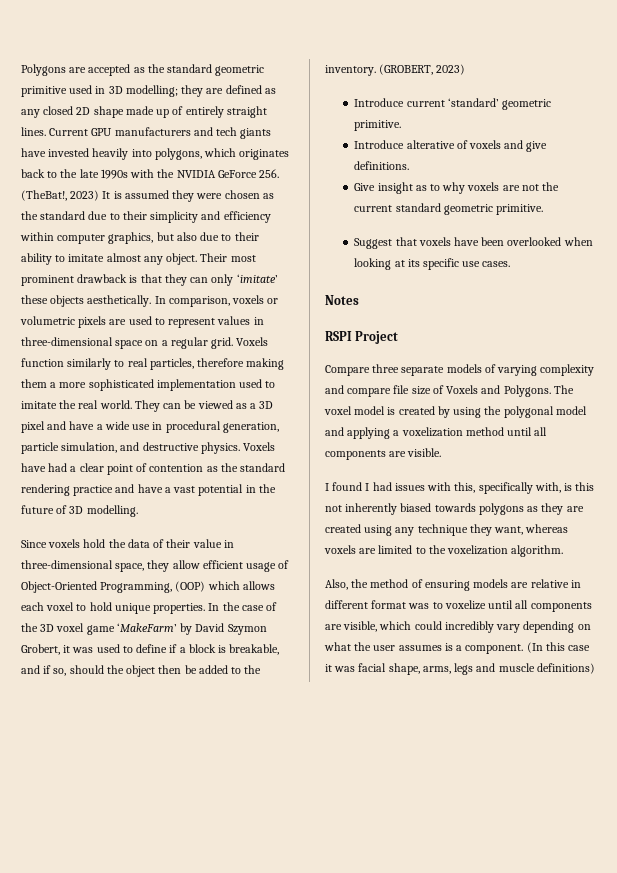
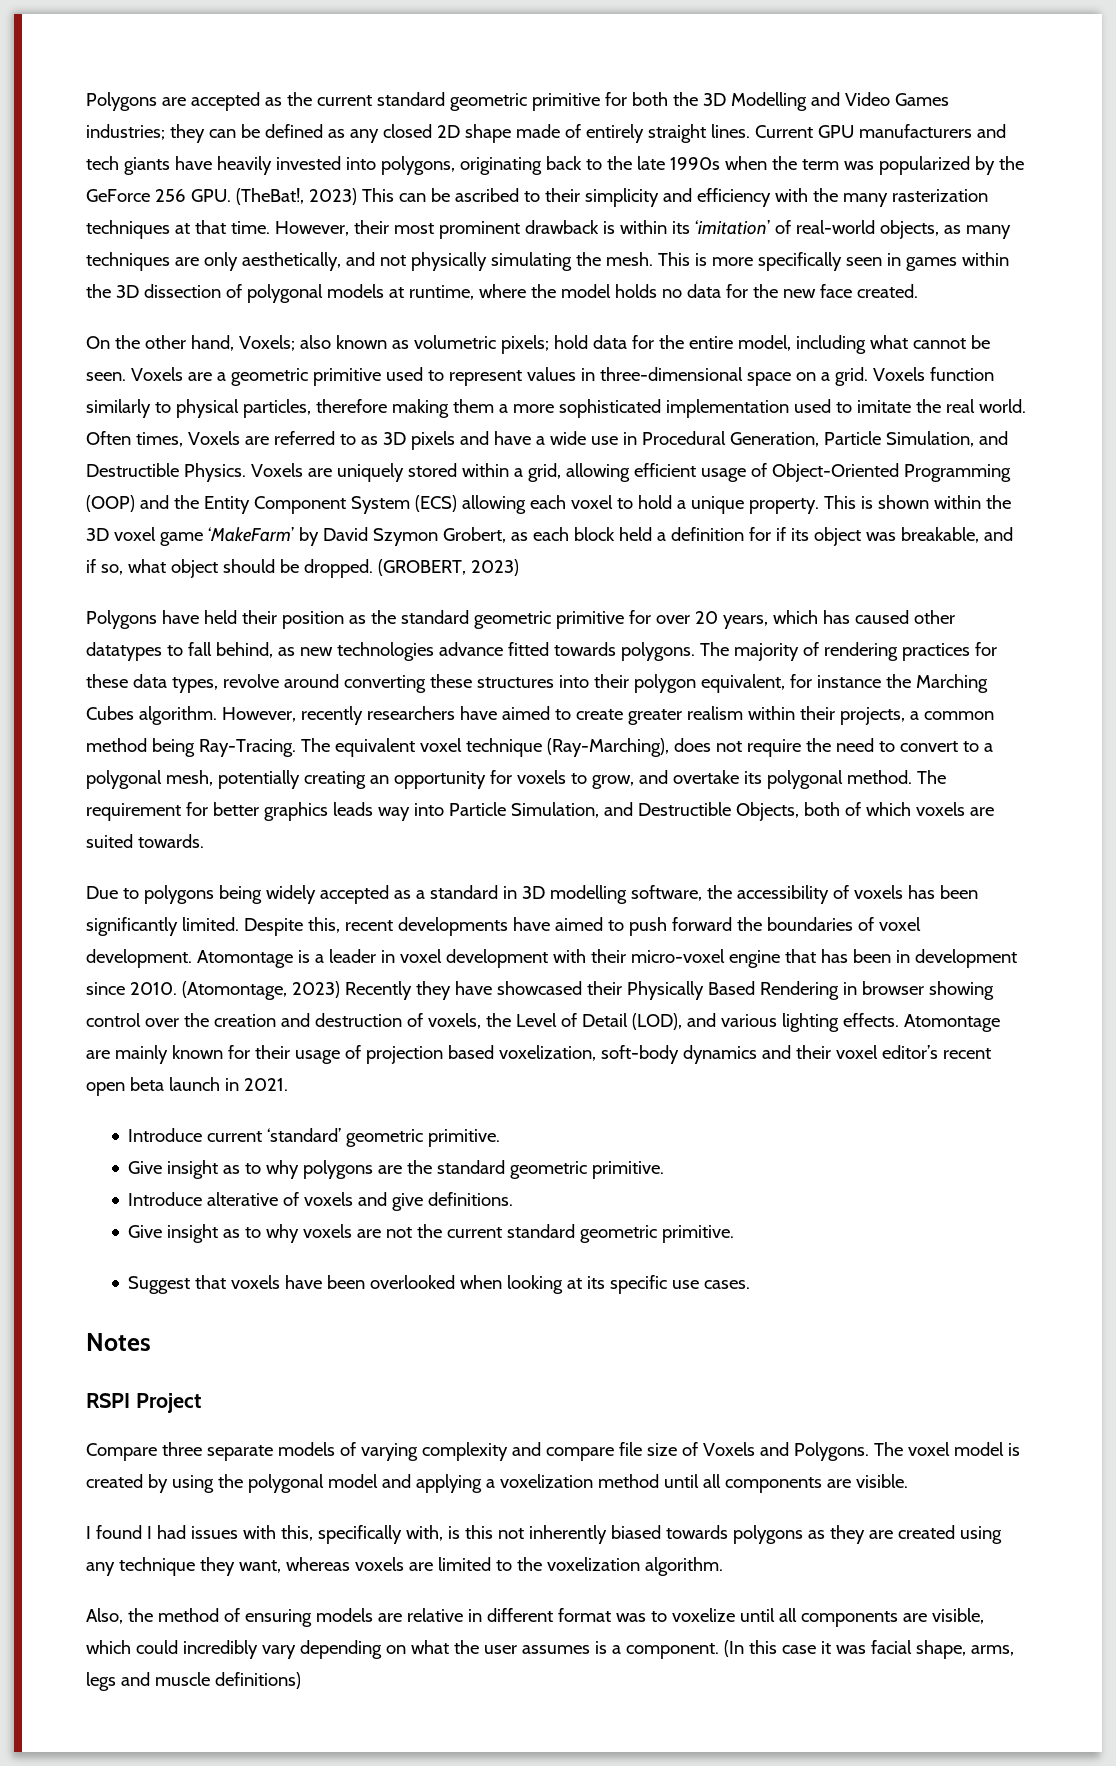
- Polygons are accepted as the standard geometric primitive used in 3D modelling; they are defined as any closed 2D shape made up of entirely straight lines.
+ Polygons are accepted as the current standard geometric primitive for both the 3D Modelling and Video Games industries; they can be defined as any closed 2D shape made of entirely straight lines.
- Current GPU manufacturers and tech giants have invested heavily into polygons, which originates back to the late 1990s with the NVIDIA GeForce 256. (TheBat!, 2023) It is assumed they were chosen as the standard due to their simplicity and efficiency within computer graphics, but also due to their ability to imitate almost any object. Their most prominent drawback is that they can only ‘imitate’ these objects aesthetically. In comparison, voxels or volumetric pixels are used to represent values in three-dimensional space on a regular grid.
+ Current GPU manufacturers and tech giants have heavily invested into polygons, originating back to the late 1990s when the term was popularized by the GeForce 256 GPU. (TheBat!, 2023) This can be ascribed to their simplicity and efficiency with the many rasterization techniques at that time. However, their most prominent drawback is within its ‘imitation’ of real-world objects, as many techniques are only aesthetically, and not physically simulating the mesh. This is more specifically seen in games within the 3D dissection of polygonal models at runtime, where the model holds no data for the new face created.
+ On the other hand, Voxels; also known as volumetric pixels; hold data for the entire model, including what cannot be seen. Voxels are a geometric primitive used to represent values in three-dimensional space on a grid.
- Voxels function similarly to real particles, therefore making them a more sophisticated implementation used to imitate the real world.
+ Voxels function similarly to physical particles, therefore making them a more sophisticated implementation used to imitate the real world.
- They can be viewed as a 3D pixel and have a wide use in procedural generation, particle simulation, and destructive physics. Voxels have had a clear point of contention as the standard rendering practice and have a vast potential in the future of 3D modelling.
- Since voxels hold the data of their value in three-dimensional space, they allow efficient usage of Object-Oriented Programming, (OOP) which allows each voxel to hold unique properties. In the case of the 3D voxel game ‘MakeFarm’ by David Szymon Grobert, it was used to define if a block is breakable, and if so, should the object then be added to the inventory. (GROBERT, 2023)
+ Often times, Voxels are referred to as 3D pixels and have a wide use in Procedural Generation, Particle Simulation, and Destructible Physics. Voxels are uniquely stored within a grid, allowing efficient usage of Object-Oriented Programming (OOP) and the Entity Component System (ECS) allowing each voxel to hold a unique property. This is shown within the 3D voxel game ‘MakeFarm’ by David Szymon Grobert, as each block held a definition for if its object was breakable, and if so, what object should be dropped. (GROBERT, 2023)
+ Polygons have held their position as the standard geometric primitive for over 20 years, which has caused other datatypes to fall behind, as new technologies advance fitted towards polygons. The majority of rendering practices for these data types, revolve around converting these structures into their polygon equivalent, for instance the Marching Cubes algorithm. However, recently researchers have aimed to create greater realism within their projects, a common method being Ray-Tracing. The equivalent voxel technique (Ray-Marching), does not require the need to convert to a polygonal mesh, potentially creating an opportunity for voxels to grow, and overtake its polygonal method. The requirement for better graphics leads way into Particle Simulation, and Destructible Objects, both of which voxels are suited towards.
+ Due to polygons being widely accepted as a standard in 3D modelling software, the accessibility of voxels has been significantly limited. Despite this, recent developments have aimed to push forward the boundaries of voxel development. Atomontage is a leader in voxel development with their micro-voxel engine that has been in development since 2010. (Atomontage, 2023) Recently they have showcased their Physically Based Rendering in browser showing control over the creation and destruction of voxels, the Level of Detail (LOD), and various lighting effects. Atomontage are mainly known for their usage of projection based voxelization, soft-body dynamics and their voxel editor’s recent open beta launch in 2021.
+ Give insight as to why polygons are the standard geometric primitive.

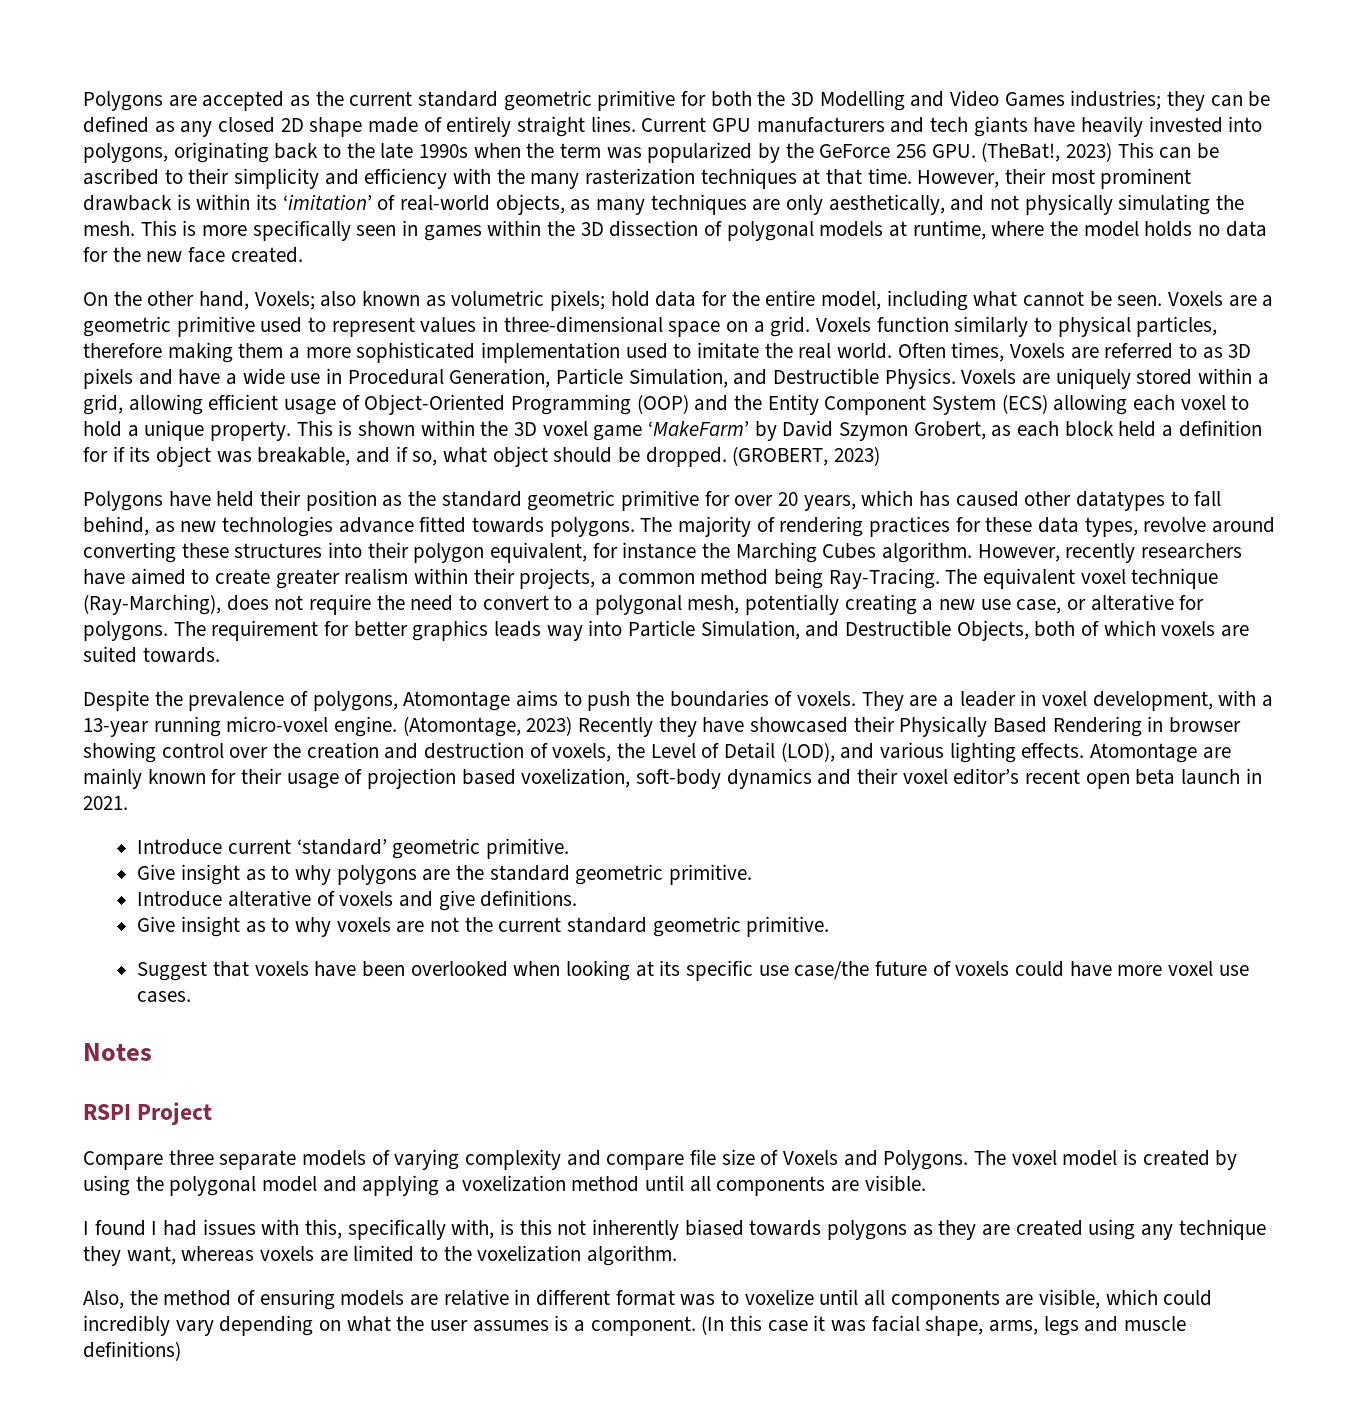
- The equivalent voxel technique (Ray-Marching), does not require the need to convert to a polygonal mesh, potentially creating an opportunity for voxels to grow, and overtake its polygonal method.
+ The equivalent voxel technique (Ray-Marching), does not require the need to convert to a polygonal mesh, potentially creating a new use case, or alterative for polygons.
- Due to polygons being widely accepted as a standard in 3D modelling software, the accessibility of voxels has been significantly limited. Despite this, recent developments have aimed to push forward the boundaries of voxel development. Atomontage is a leader in voxel development with their micro-voxel engine that has been in development since 2010.
+ Despite the prevalence of polygons, Atomontage aims to push the boundaries of voxels. They are a leader in voxel development, with a 13-year running micro-voxel engine.
- Suggest that voxels have been overlooked when looking at its specific use cases.
+ Suggest that voxels have been overlooked when looking at its specific use case/the future of voxels could have more voxel use cases.

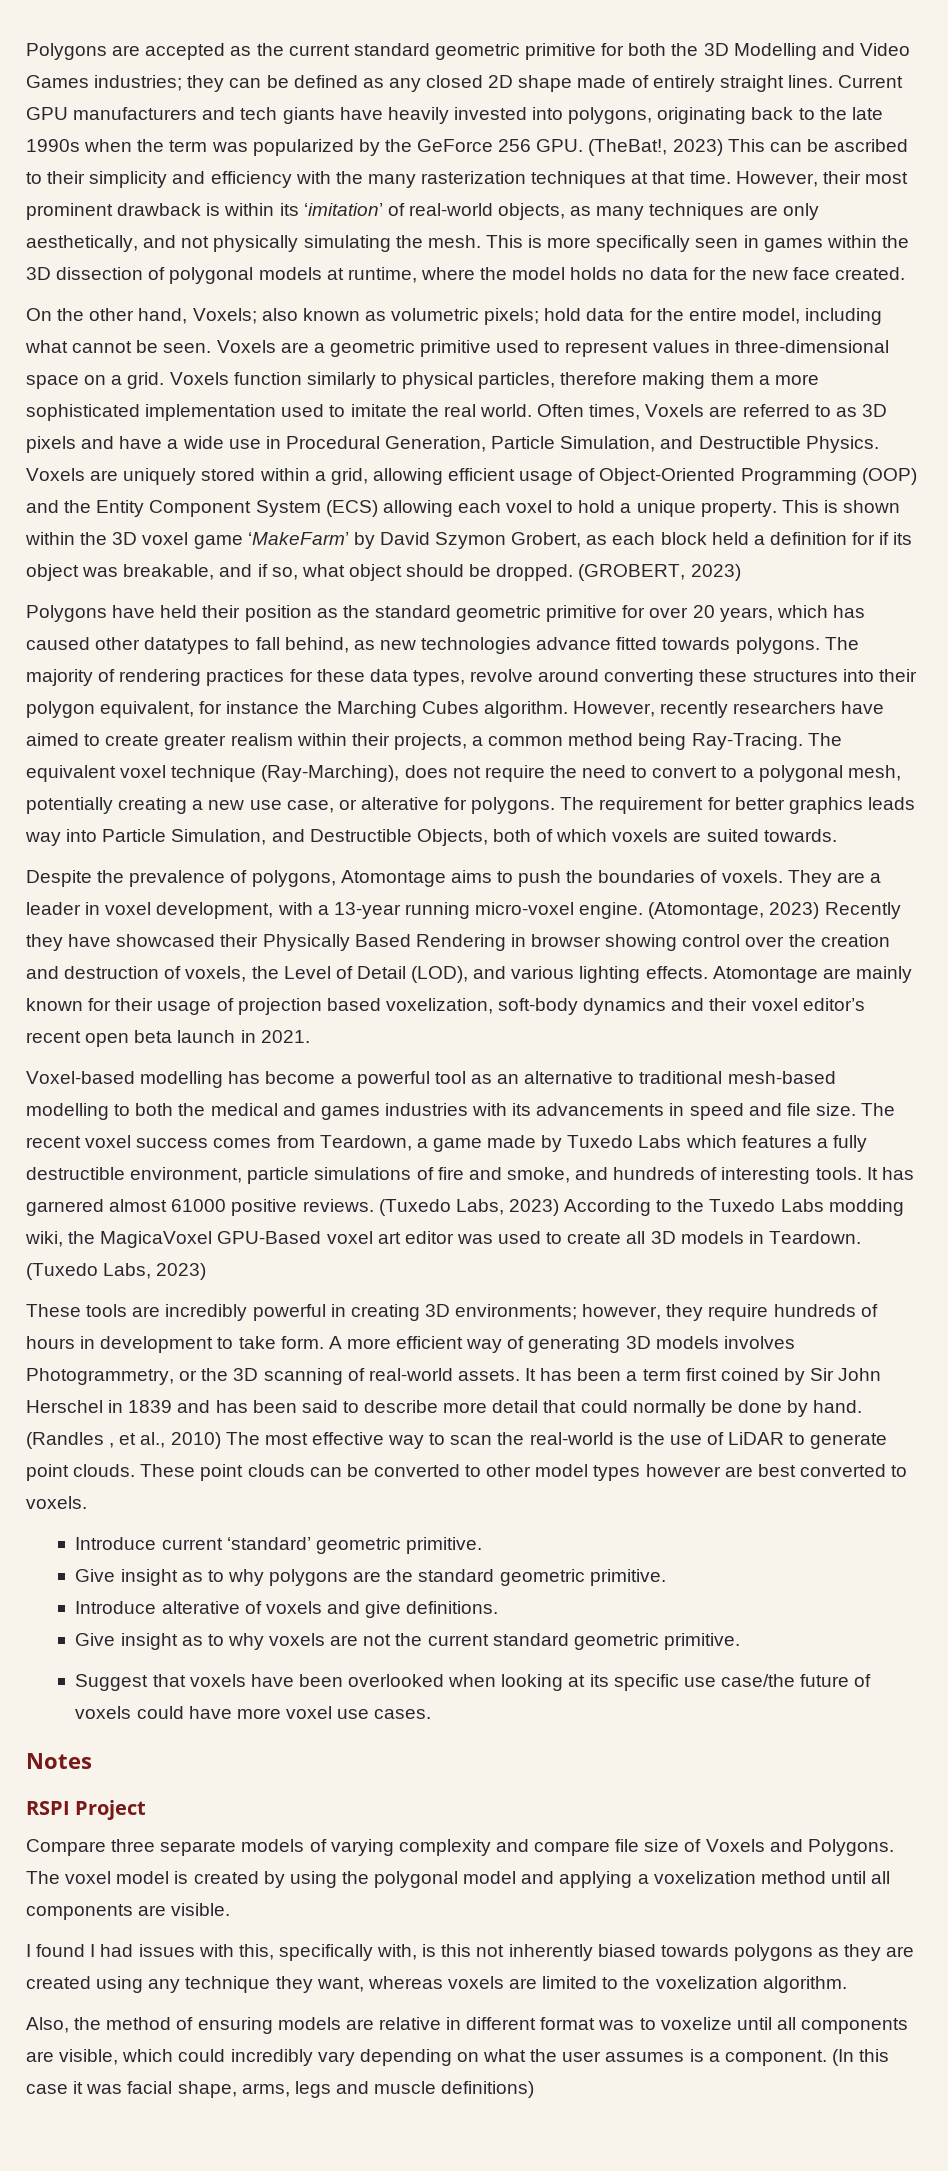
+ Voxel-based modelling has become a powerful tool as an alternative to traditional mesh-based modelling to both the medical and games industries with its advancements in speed and file size. The recent voxel success comes from Teardown, a game made by Tuxedo Labs which features a fully destructible environment, particle simulations of fire and smoke, and hundreds of interesting tools. It has garnered almost 61000 positive reviews. (Tuxedo Labs, 2023) According to the Tuxedo Labs modding wiki, the MagicaVoxel GPU-Based voxel art editor was used to create all 3D models in Teardown. (Tuxedo Labs, 2023)
+ These tools are incredibly powerful in creating 3D environments; however, they require hundreds of hours in development to take form. A more efficient way of generating 3D models involves Photogrammetry, or the 3D scanning of real-world assets. It has been a term first coined by Sir John Herschel in 1839 and has been said to describe more detail that could normally be done by hand. (Randles , et al., 2010) The most effective way to scan the real-world is the use of LiDAR to generate point clouds. These point clouds can be converted to other model types however are best converted to voxels.

